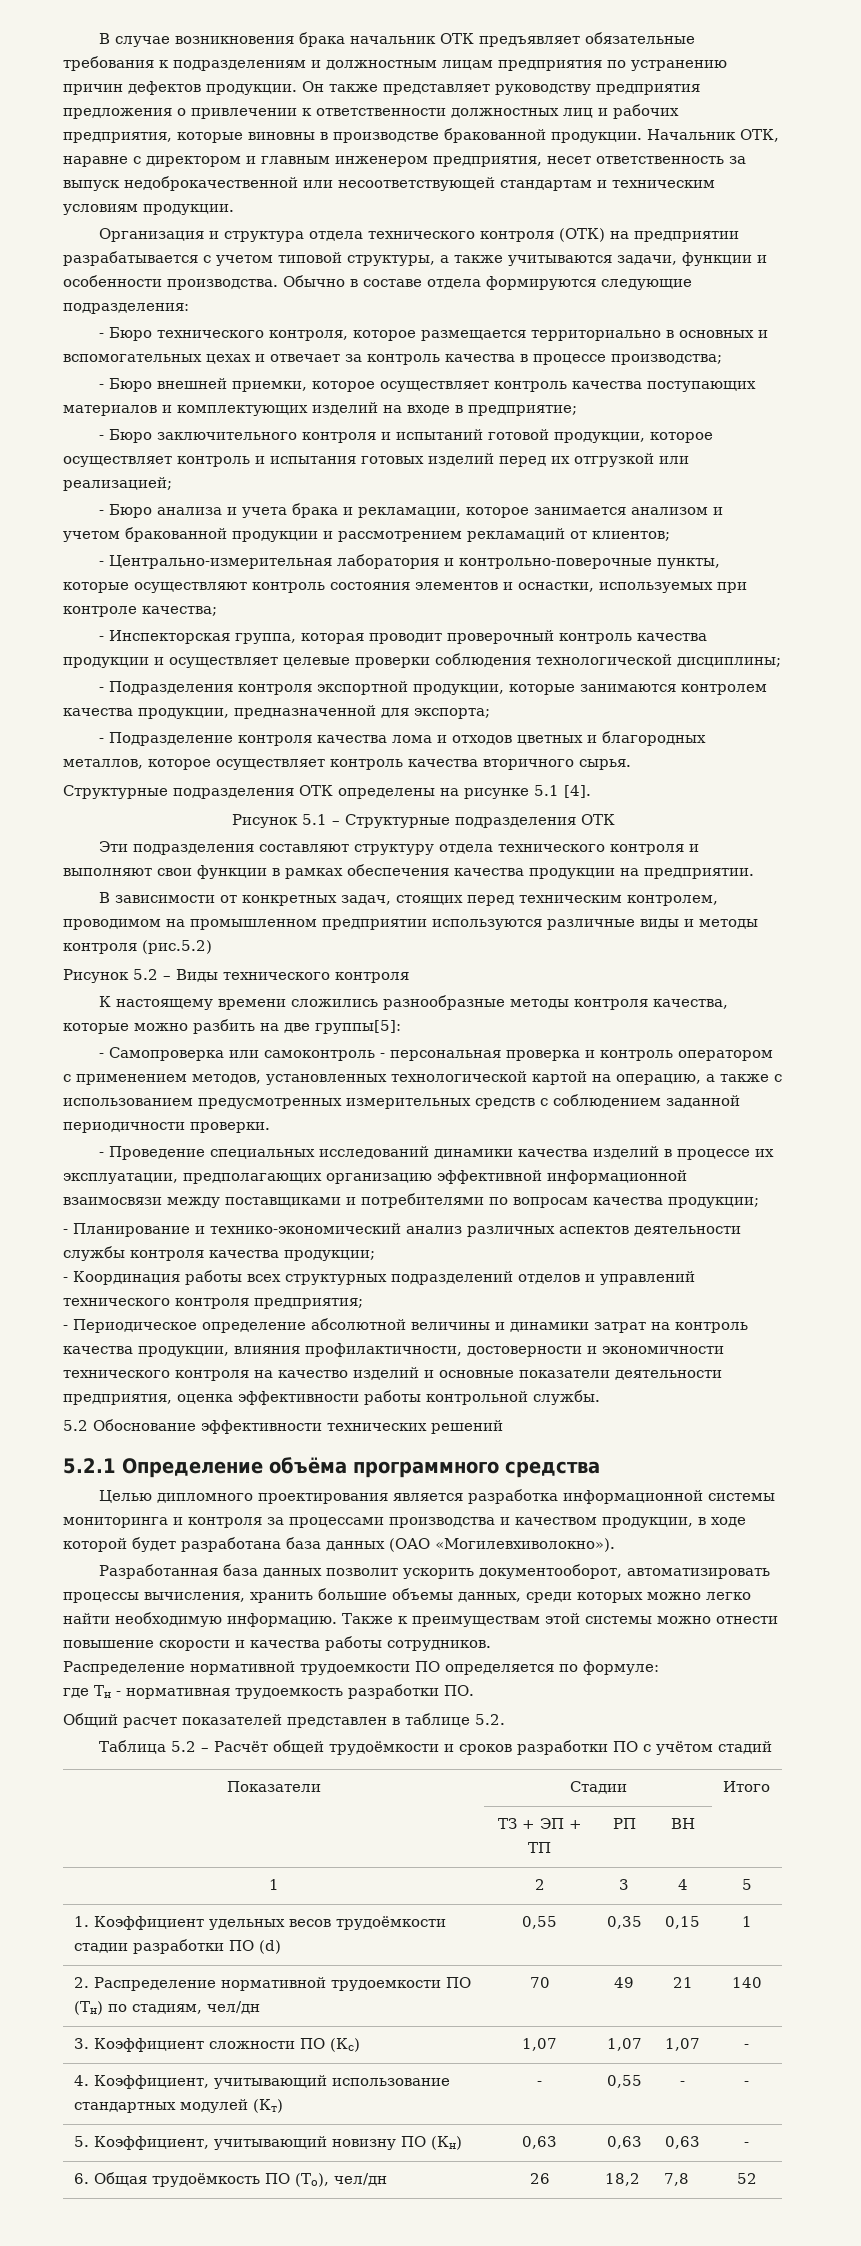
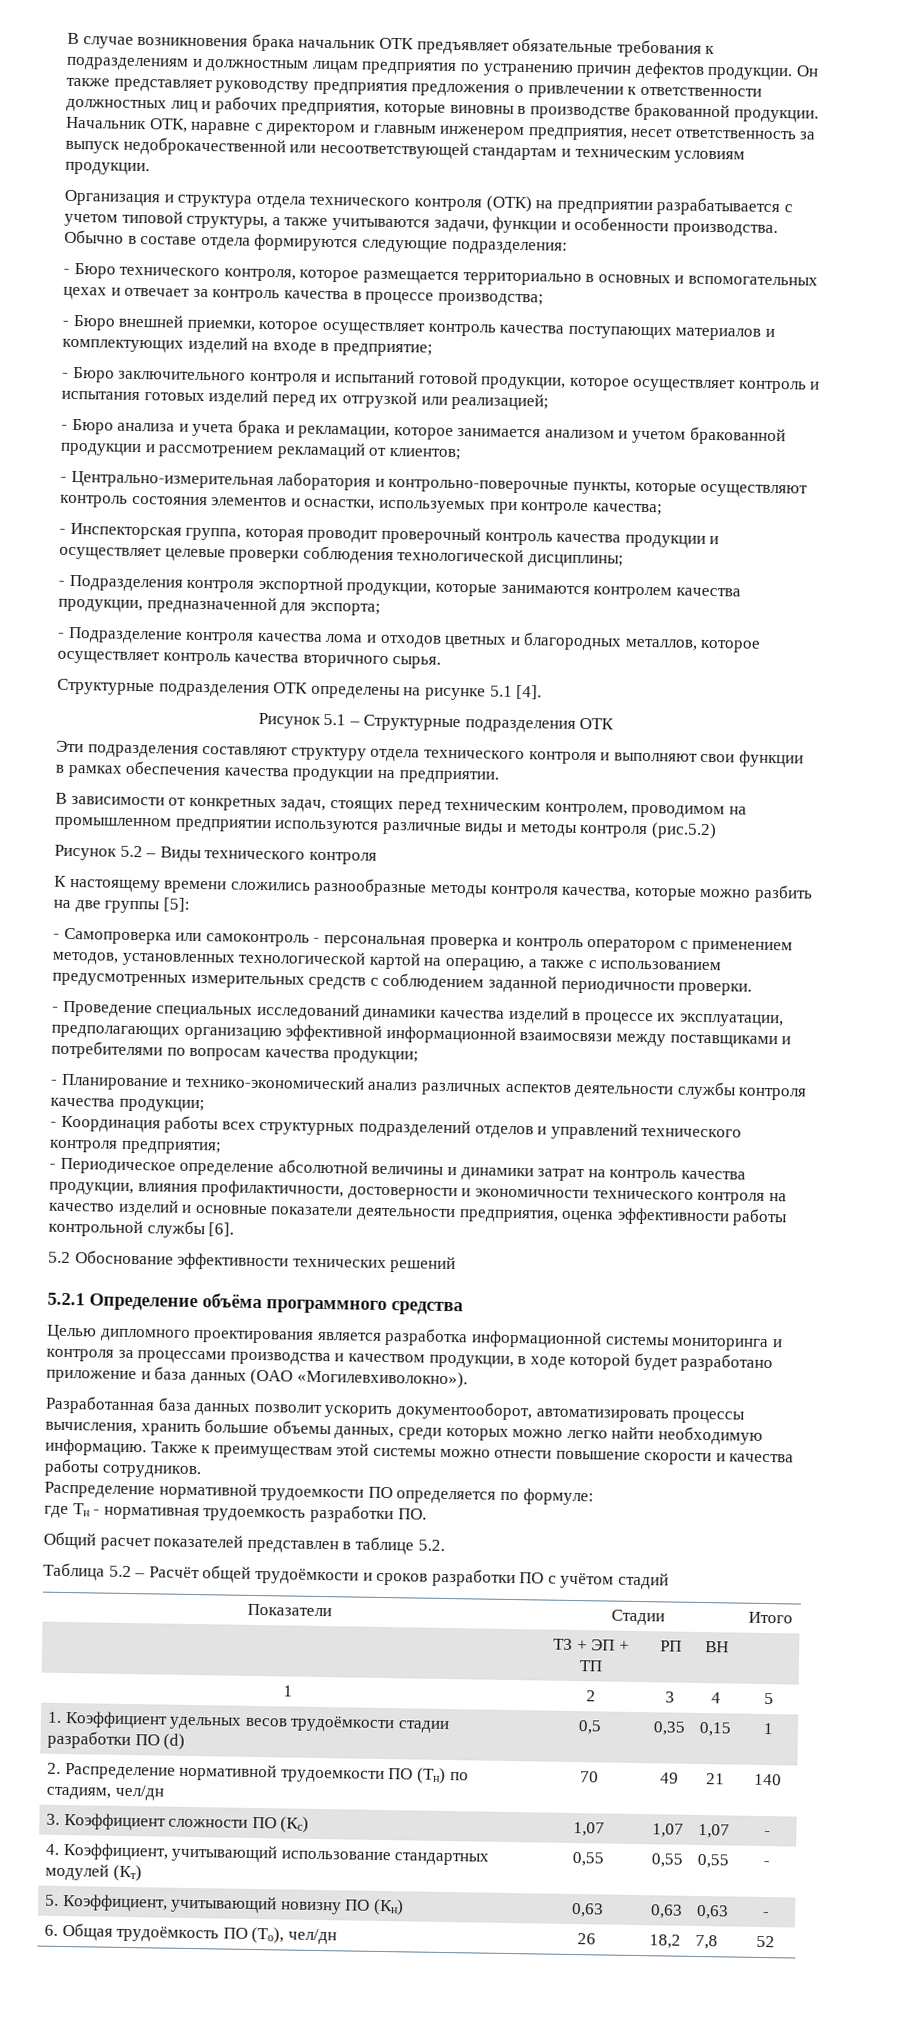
- К настоящему времени сложились разнообразные методы контроля качества, которые можно разбить на две группы[5]:
+ К настоящему времени сложились разнообразные методы контроля качества, которые можно разбить на две группы [5]:
- - Периодическое определение абсолютной величины и динамики затрат на контроль качества продукции, влияния профилактичности, достоверности и экономичности технического контроля на качество изделий и основные показатели деятельности предприятия, оценка эффективности работы контрольной службы.
+ - Периодическое определение абсолютной величины и динамики затрат на контроль качества продукции, влияния профилактичности, достоверности и экономичности технического контроля на качество изделий и основные показатели деятельности предприятия, оценка эффективности работы контрольной службы [6].
- Целью дипломного проектирования является разработка информационной системы мониторинга и контроля за процессами производства и качеством продукции, в ходе которой будет разработана база данных (ОАО «Могилевхиволокно»).
+ Целью дипломного проектирования является разработка информационной системы мониторинга и контроля за процессами производства и качеством продукции, в ходе которой будет разработано приложение и база данных (ОАО «Могилевхиволокно»).
- 1. Коэффициент удельных весов трудоёмкости стадии разработки ПО (d) | 0,55 | 0,35 | 0,15 | 1
+ 1. Коэффициент удельных весов трудоёмкости стадии разработки ПО (d) | 0,5 | 0,35 | 0,15 | 1
- 4. Коэффициент, учитывающий использование стандартных модулей (Кт) | - | 0,55 | - | -
+ 4. Коэффициент, учитывающий использование стандартных модулей (Кт) | 0,55 | 0,55 | 0,55 | -

